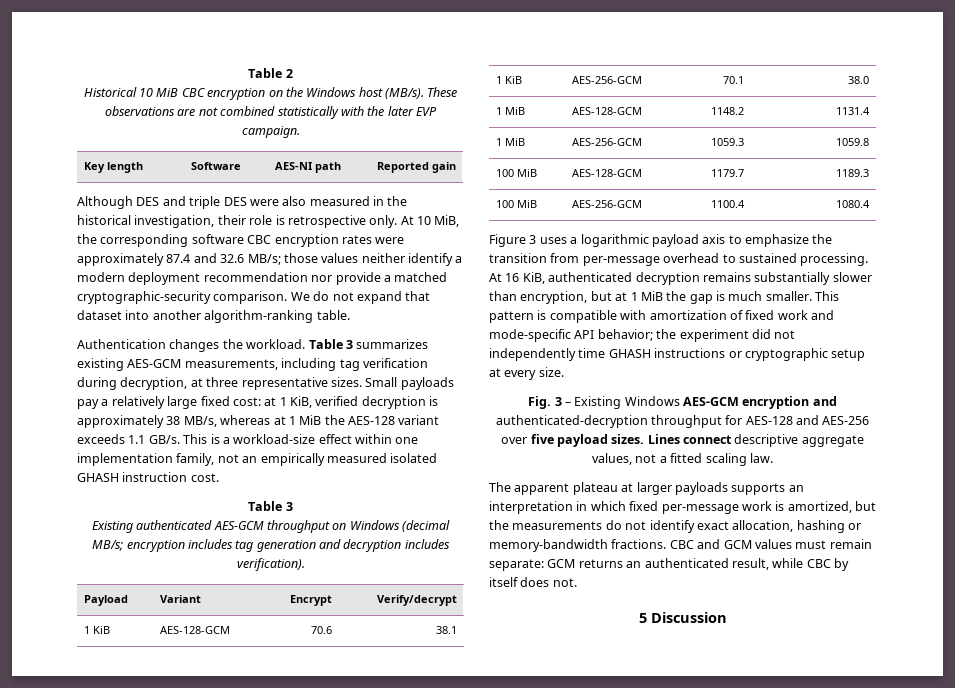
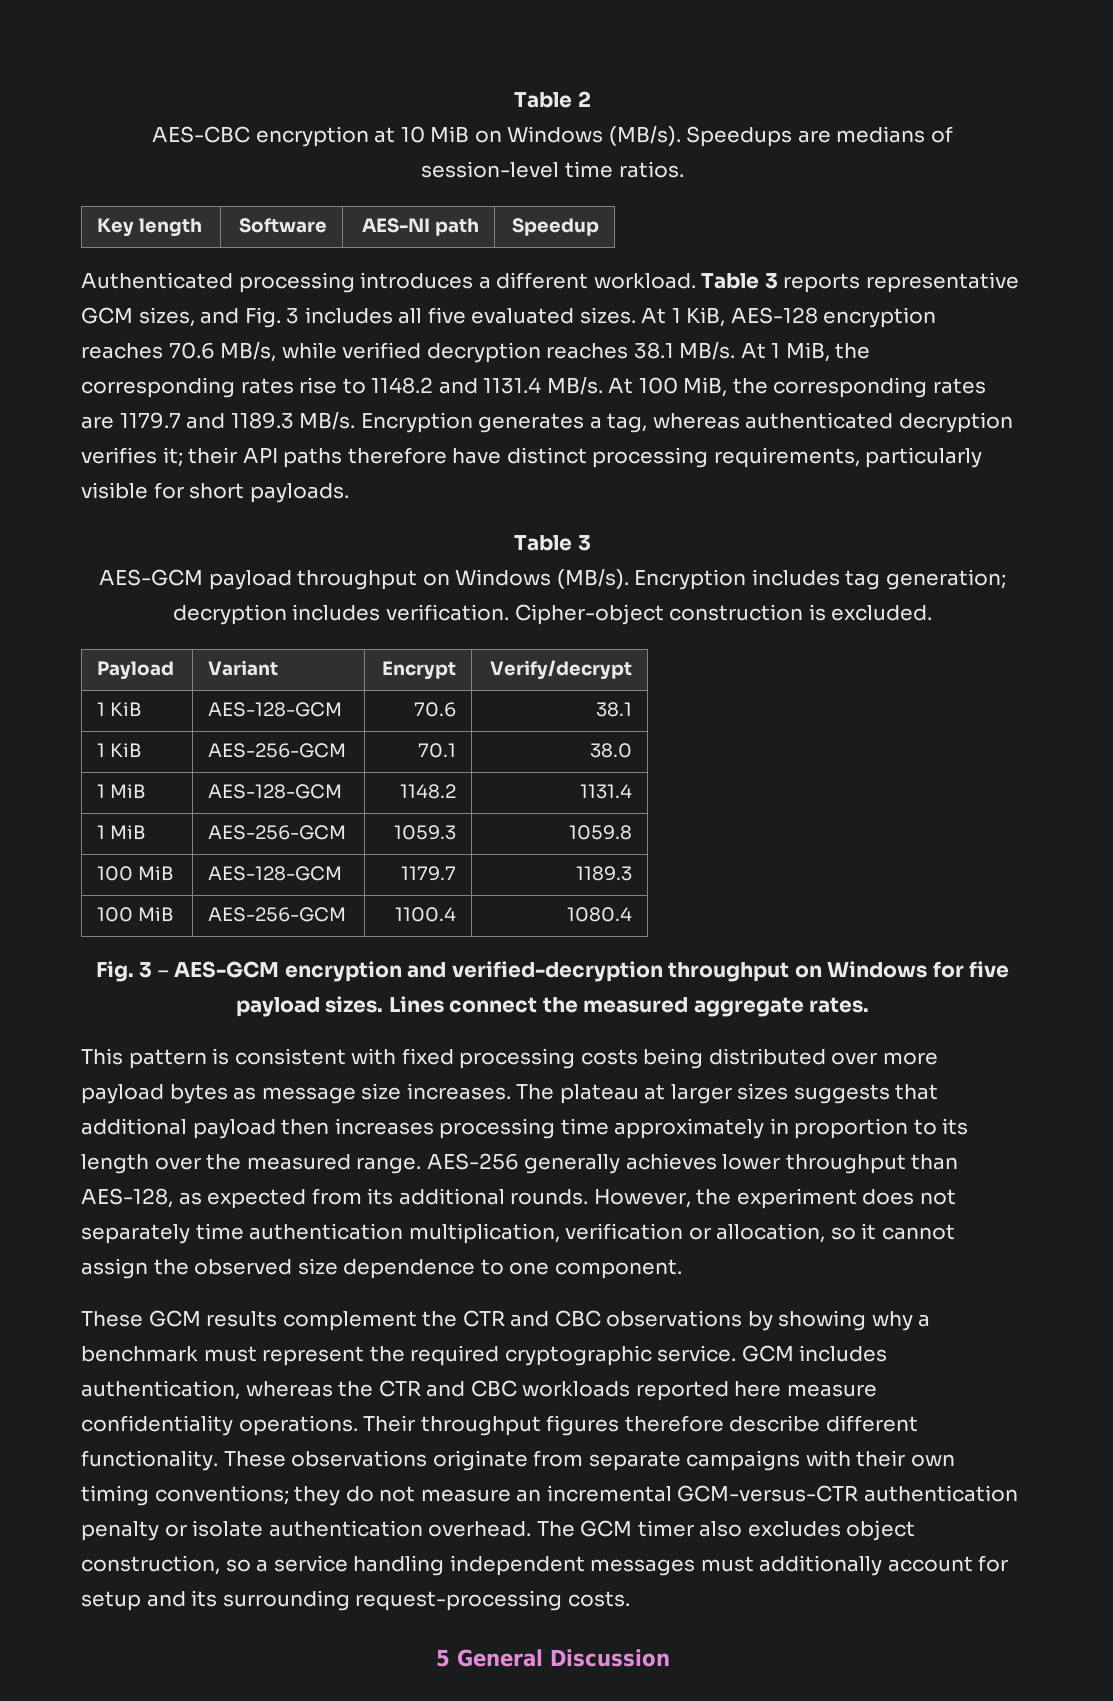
- Historical 10 MiB CBC encryption on the Windows host (MB/s). These observations are not combined statistically with the later EVP campaign.
+ AES-CBC encryption at 10 MiB on Windows (MB/s). Speedups are medians of session-level time ratios.
- Key length | Software | AES-NI path | Reported gain
- Although DES and triple DES were also measured in the historical investigation, their role is retrospective only. At 10 MiB, the corresponding software CBC encryption rates were approximately 87.4 and 32.6 MB/s; those values neither identify a modern deployment recommendation nor provide a matched cryptographic-security comparison. We do not expand that dataset into another algorithm-ranking table.
- Authentication changes the workload. Table 3 summarizes existing AES-GCM measurements, including tag verification during decryption, at three representative sizes. Small payloads pay a relatively large fixed cost: at 1 KiB, verified decryption is approximately 38 MB/s, whereas at 1 MiB the AES-128 variant exceeds 1.1 GB/s. This is a workload-size effect within one implementation family, not an empirically measured isolated GHASH instruction cost.
+ Key length | Software | AES-NI path | Speedup
+ Authenticated processing introduces a different workload. Table 3 reports representative GCM sizes, and Fig. 3 includes all five evaluated sizes. At 1 KiB, AES-128 encryption reaches 70.6 MB/s, while verified decryption reaches 38.1 MB/s. At 1 MiB, the corresponding rates rise to 1148.2 and 1131.4 MB/s. At 100 MiB, the corresponding rates are 1179.7 and 1189.3 MB/s. Encryption generates a tag, whereas authenticated decryption verifies it; their API paths therefore have distinct processing requirements, particularly visible for short payloads.
  Table 3
- Existing authenticated AES-GCM throughput on Windows (decimal MB/s; encryption includes tag generation and decryption includes verification).
+ AES-GCM payload throughput on Windows (MB/s). Encryption includes tag generation; decryption includes verification. Cipher-object construction is excluded.
- Figure 3 uses a logarithmic payload axis to emphasize the transition from per-message overhead to sustained processing. At 16 KiB, authenticated decryption remains substantially slower than encryption, but at 1 MiB the gap is much smaller. This pattern is compatible with amortization of fixed work and mode-specific API behavior; the experiment did not independently time GHASH instructions or cryptographic setup at every size.
- Fig. 3 – Existing Windows AES-GCM encryption and authenticated-decryption throughput for AES-128 and AES-256 over five payload sizes.
+ Fig. 3 – AES-GCM encryption and verified-decryption throughput on Windows for five payload sizes.
- Lines connect descriptive aggregate values, not a fitted scaling law.
- The apparent plateau at larger payloads supports an interpretation in which fixed per-message work is amortized, but the measurements do not identify exact allocation, hashing or memory-bandwidth fractions. CBC and GCM values must remain separate: GCM returns an authenticated result, while CBC by itself does not.
+ Lines connect the measured aggregate rates.
+ This pattern is consistent with fixed processing costs being distributed over more payload bytes as message size increases. The plateau at larger sizes suggests that additional payload then increases processing time approximately in proportion to its length over the measured range. AES-256 generally achieves lower throughput than AES-128, as expected from its additional rounds. However, the experiment does not separately time authentication multiplication, verification or allocation, so it cannot assign the observed size dependence to one component.
+ These GCM results complement the CTR and CBC observations by showing why a benchmark must represent the required cryptographic service. GCM includes authentication, whereas the CTR and CBC workloads reported here measure confidentiality operations. Their throughput figures therefore describe different functionality. These observations originate from separate campaigns with their own timing conventions; they do not measure an incremental GCM-versus-CTR authentication penalty or isolate authentication overhead. The GCM timer also excludes object construction, so a service handling independent messages must additionally account for setup and its surrounding request-processing costs.
- 5 Discussion
+ 5 General Discussion

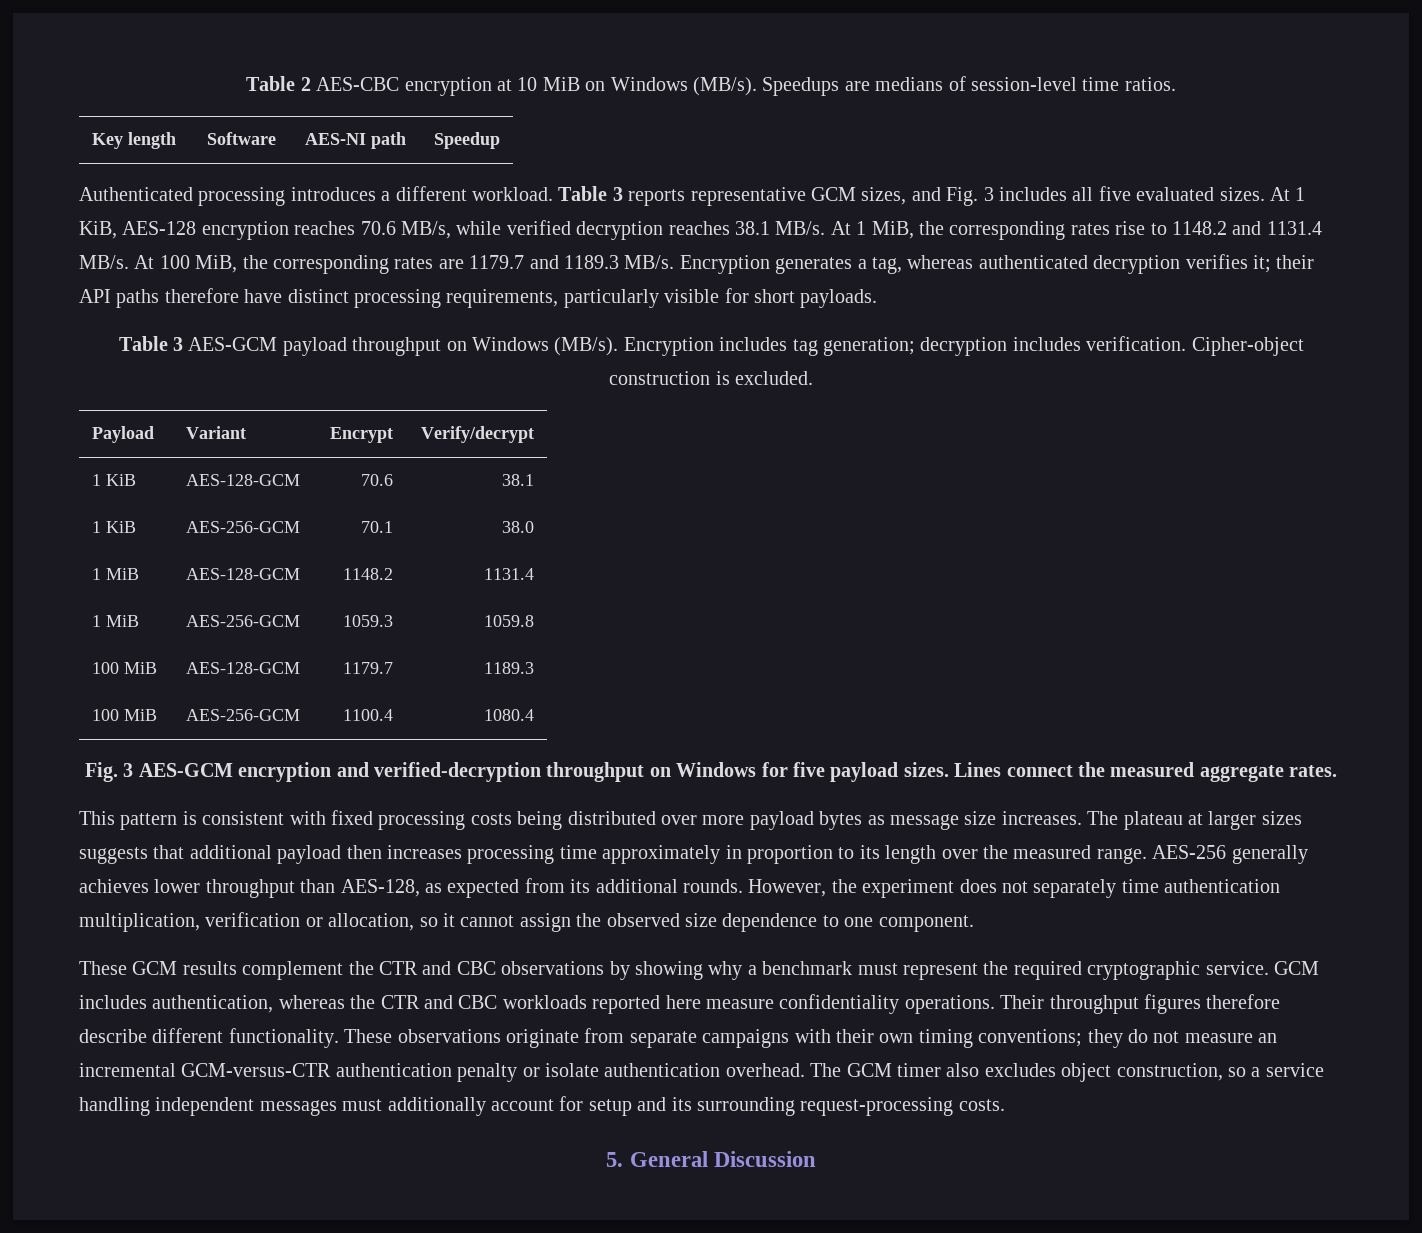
- Table 2
- AES-CBC encryption at 10 MiB on Windows (MB/s).
+ Table 2 AES-CBC encryption at 10 MiB on Windows (MB/s).
  Encryption generates a tag, whereas authenticated decryption verifies it; their API paths therefore have distinct processing requirements, particularly visible for short payloads.
- Table 3
- AES-GCM payload throughput on Windows (MB/s).
+ Table 3 AES-GCM payload throughput on Windows (MB/s).
- Fig. 3 – AES-GCM encryption and verified-decryption throughput on Windows for five payload sizes.
+ Fig. 3 AES-GCM encryption and verified-decryption throughput on Windows for five payload sizes.
- 5 General Discussion
+ 5. General Discussion

